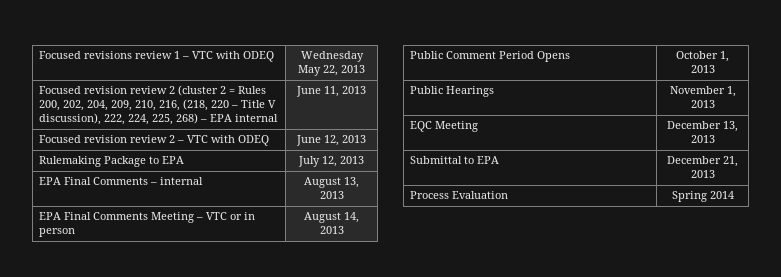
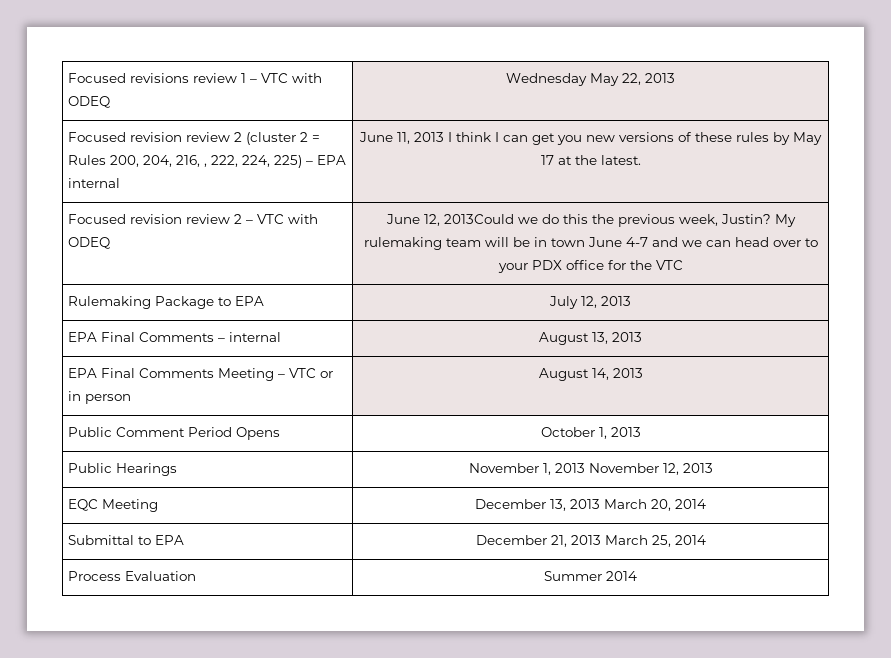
- Focused revision review 2 (cluster 2 = Rules 200, 202, 204, 209, 210, 216, (218, 220 – Title V discussion), 222, 224, 225, 268) – EPA internal | June 11, 2013
+ Focused revision review 2 (cluster 2 = Rules 200, 204, 216, , 222, 224, 225) – EPA internal | June 11, 2013 I think I can get you new versions of these rules by May 17 at the latest.
- Focused revision review 2 – VTC with ODEQ | June 12, 2013
+ Focused revision review 2 – VTC with ODEQ | June 12, 2013Could we do this the previous week, Justin? My rulemaking team will be in town June 4-7 and we can head over to your PDX office for the VTC
- Public Hearings | November 1, 2013
+ Public Hearings | November 1, 2013 November 12, 2013
- EQC Meeting | December 13, 2013
+ EQC Meeting | December 13, 2013 March 20, 2014
- Submittal to EPA | December 21, 2013
+ Submittal to EPA | December 21, 2013 March 25, 2014
- Process Evaluation | Spring 2014
+ Process Evaluation | Summer 2014

